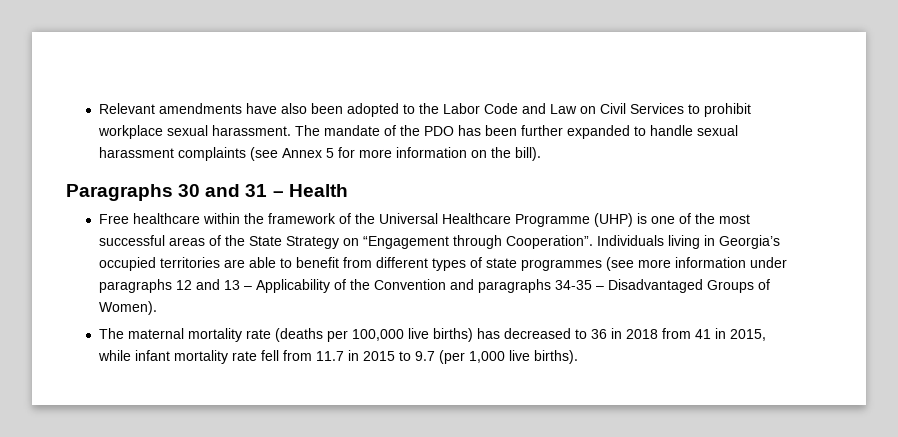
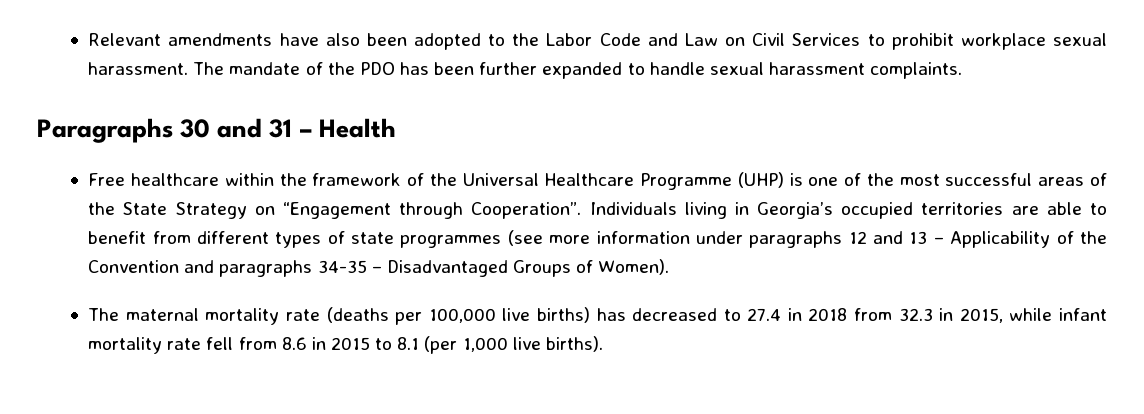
- The mandate of the PDO has been further expanded to handle sexual harassment complaints (see Annex 5 for more information on the bill).
+ The mandate of the PDO has been further expanded to handle sexual harassment complaints.
- The maternal mortality rate (deaths per 100,000 live births) has decreased to 36 in 2018 from 41 in 2015, while infant mortality rate fell from 11.7 in 2015 to 9.7 (per 1,000 live births).
+ The maternal mortality rate (deaths per 100,000 live births) has decreased to 27.4 in 2018 from 32.3 in 2015, while infant mortality rate fell from 8.6 in 2015 to 8.1 (per 1,000 live births).

